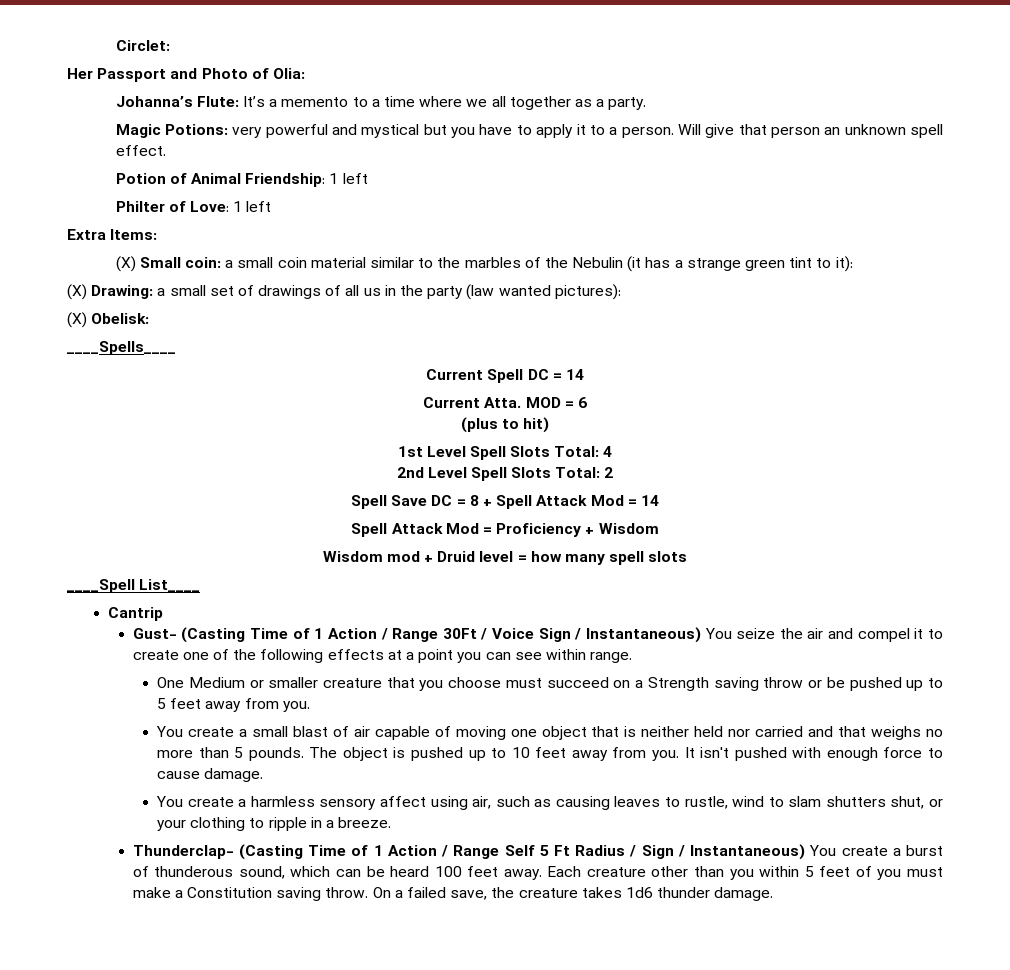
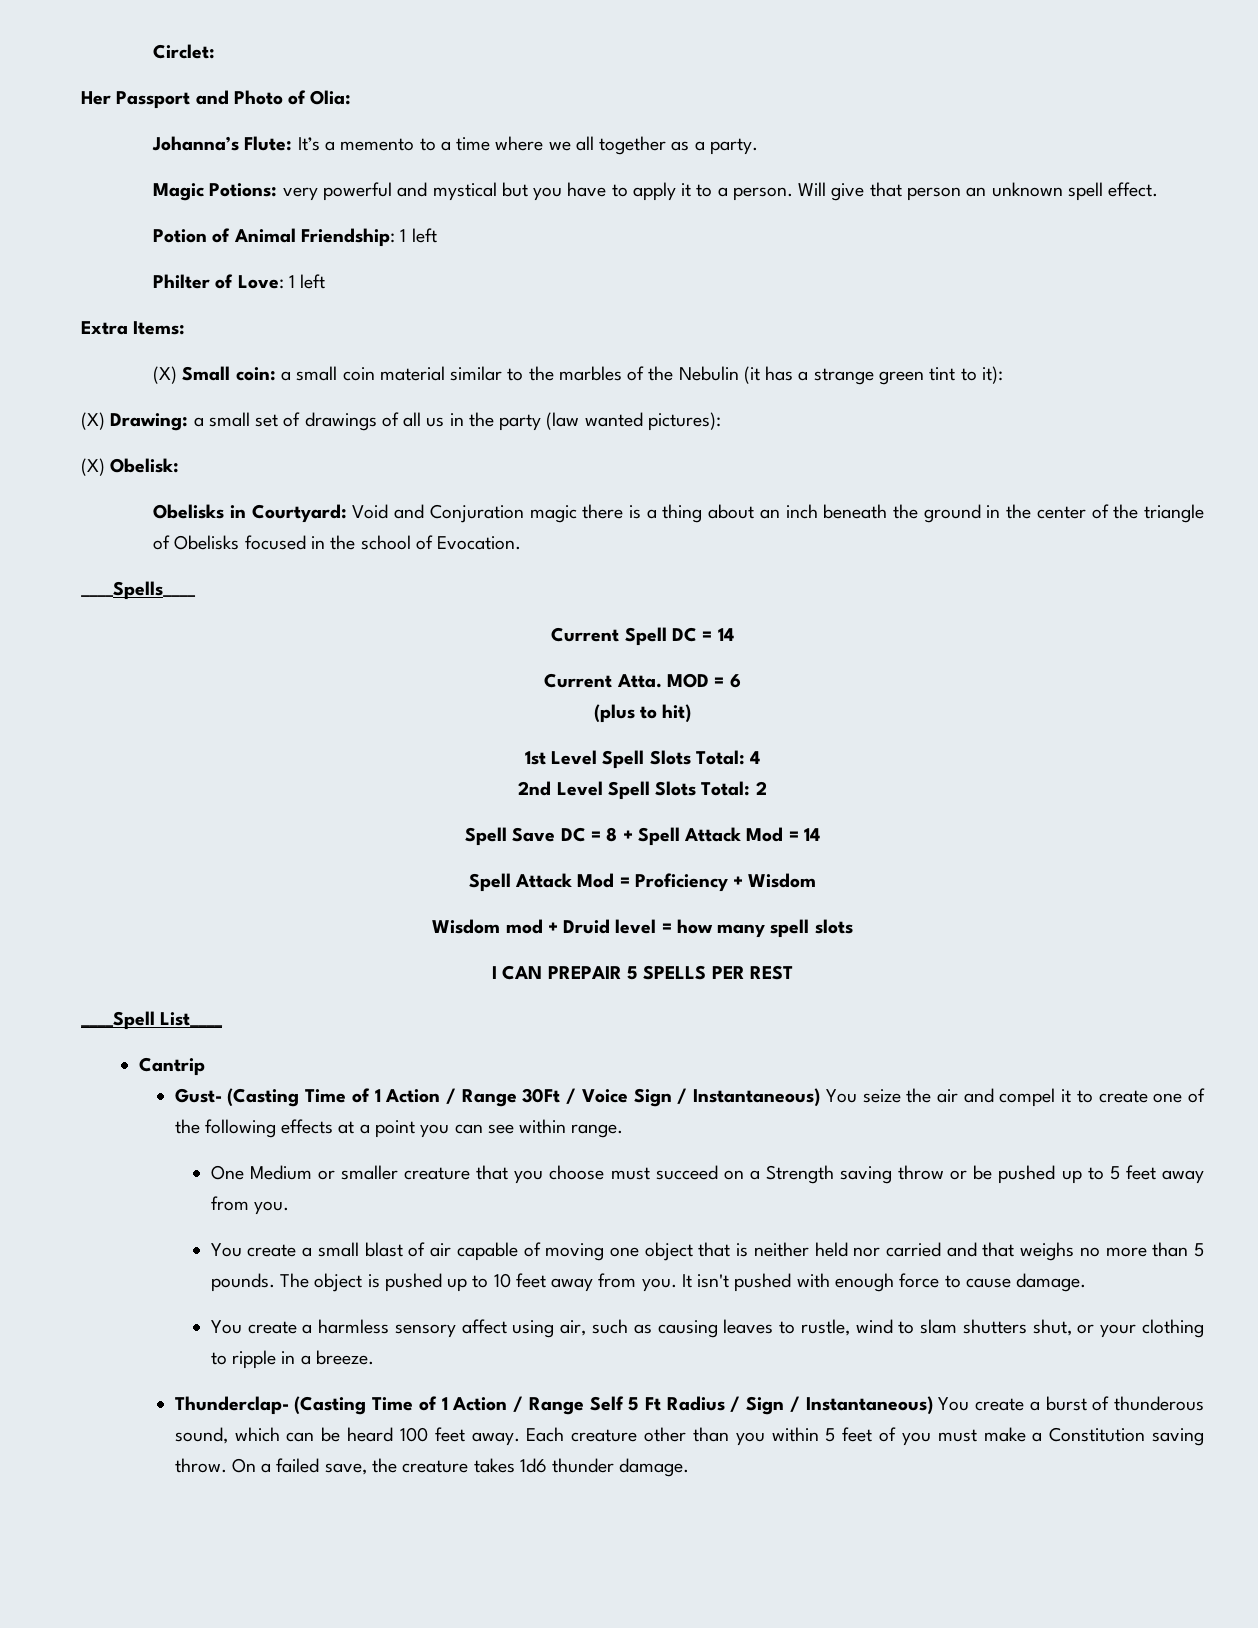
+ Obelisks in Courtyard: Void and Conjuration magic there is a thing about an inch beneath the ground in the center of the triangle of Obelisks focused in the school of Evocation.
+ I CAN PREPAIR 5 SPELLS PER REST

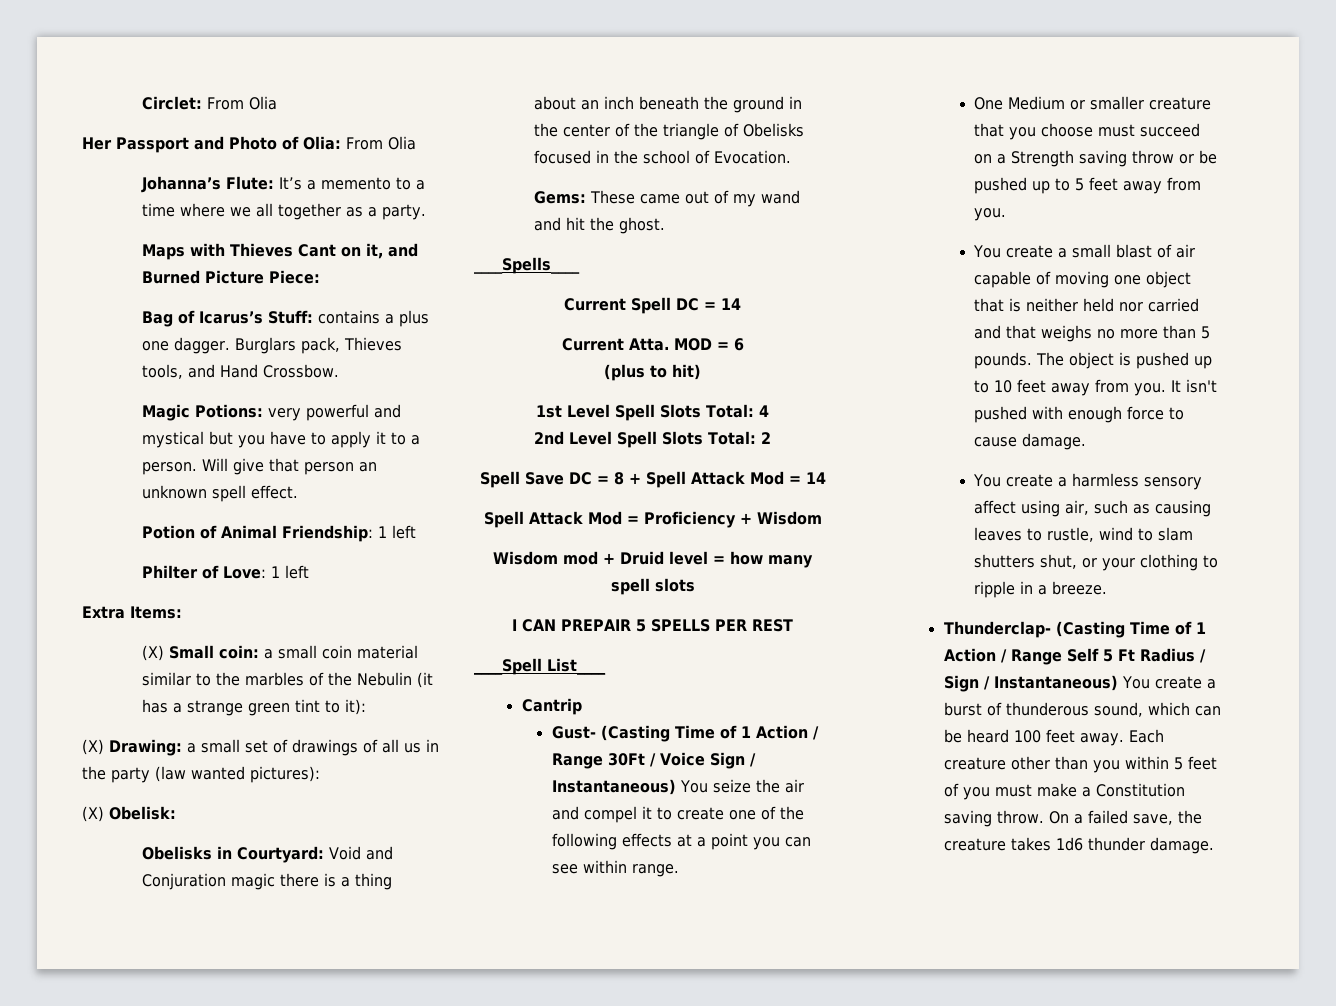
- Circlet:
+ Circlet: From Olia
- Her Passport and Photo of Olia:
+ Her Passport and Photo of Olia: From Olia
+ Maps with Thieves Cant on it, and Burned Picture Piece:
+ Bag of Icarus’s Stuff: contains a plus one dagger. Burglars pack, Thieves tools, and Hand Crossbow.
+ Gems: These came out of my wand and hit the ghost.

